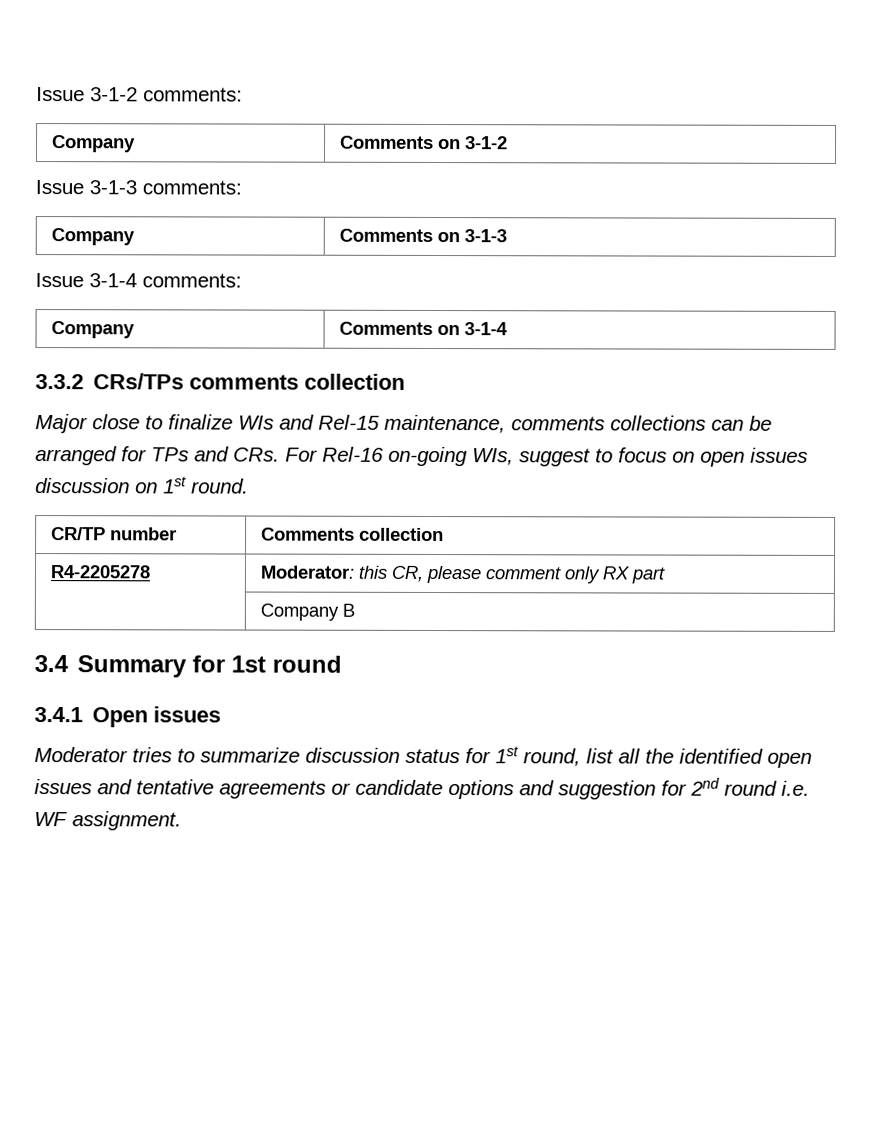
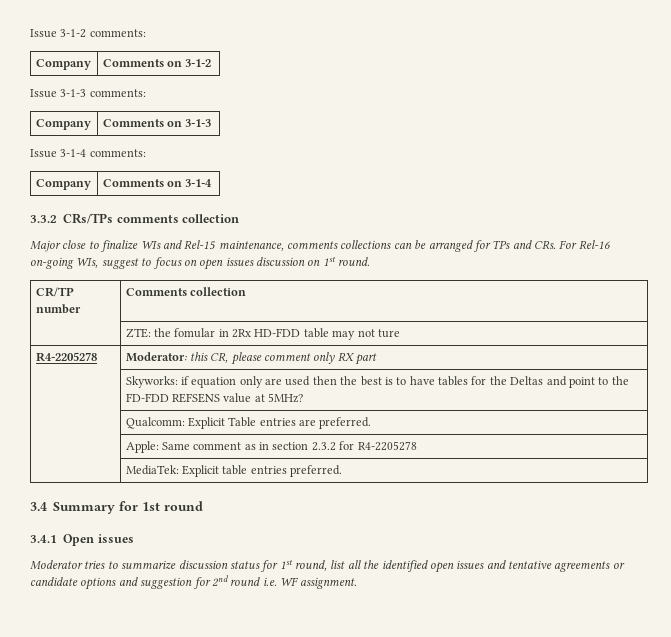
+ | ZTE: the fomular in 2Rx HD-FDD table may not ture
- | Company B
+ | Skyworks: if equation only are used then the best is to have tables for the Deltas and point to the FD-FDD REFSENS value at 5MHz?
+ | Qualcomm: Explicit Table entries are preferred.
+ | Apple: Same comment as in section 2.3.2 for R4-2205278
+ | MediaTek: Explicit table entries preferred.

